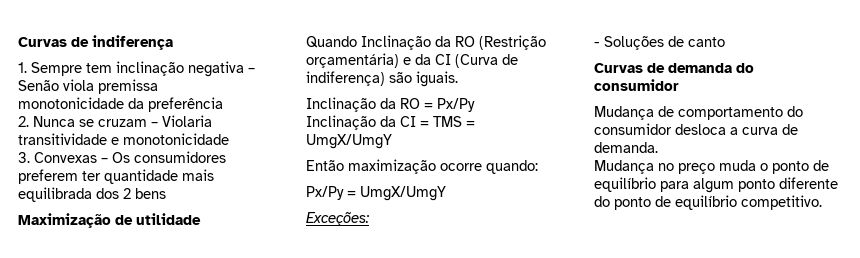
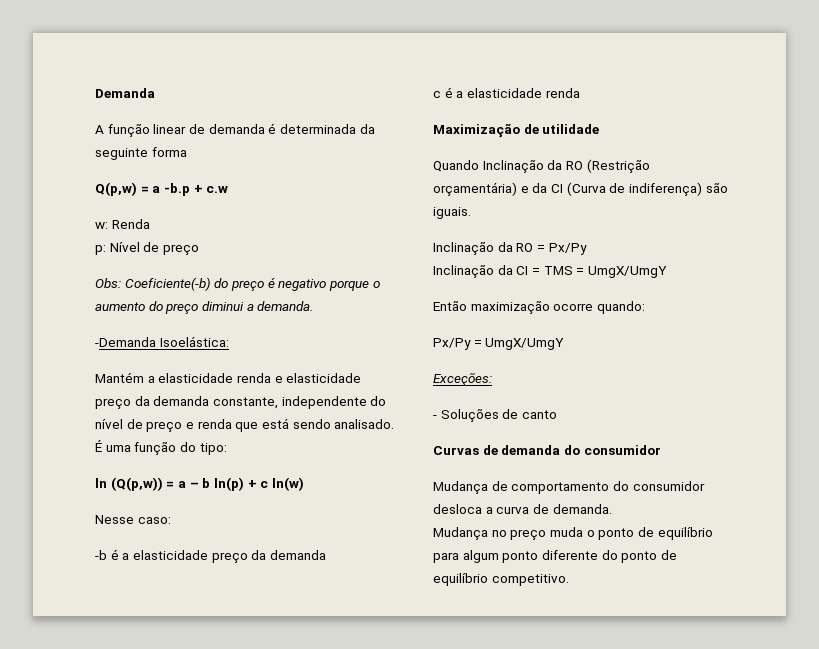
- Curvas de indiferença
- 1. Sempre tem inclinação negativa – Senão viola premissa monotonicidade da preferência
- 2. Nunca se cruzam – Violaria transitividade e monotonicidade
- 3. Convexas – Os consumidores preferem ter quantidade mais equilibrada dos 2 bens
+ Demanda
+ A função linear de demanda é determinada da seguinte forma
+ Q(p,w) = a -b.p + c.w
+ w: Renda
+ p: Nível de preço
+ Obs: Coeficiente(-b) do preço é negativo porque o aumento do preço diminui a demanda.
+ -Demanda Isoelástica:
+ Mantém a elasticidade renda e elasticidade preço da demanda constante, independente do nível de preço e renda que está sendo analisado. É uma função do tipo:
+ ln (Q(p,w)) = a – b ln(p) + c ln(w)
+ Nesse caso:
+ -b é a elasticidade preço da demanda
+ c é a elasticidade renda

